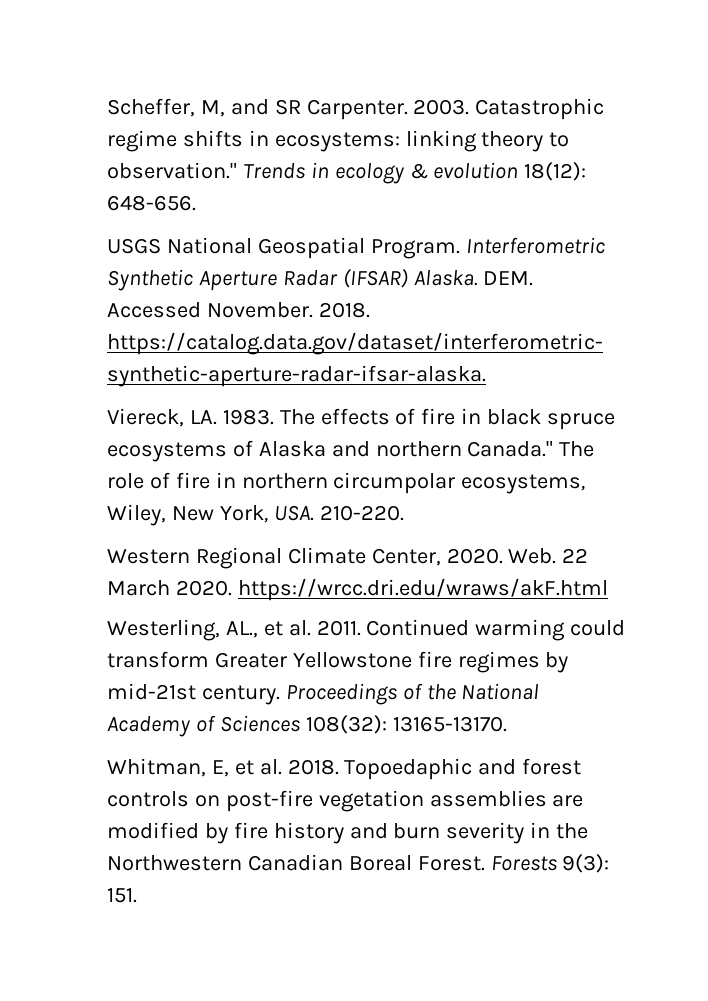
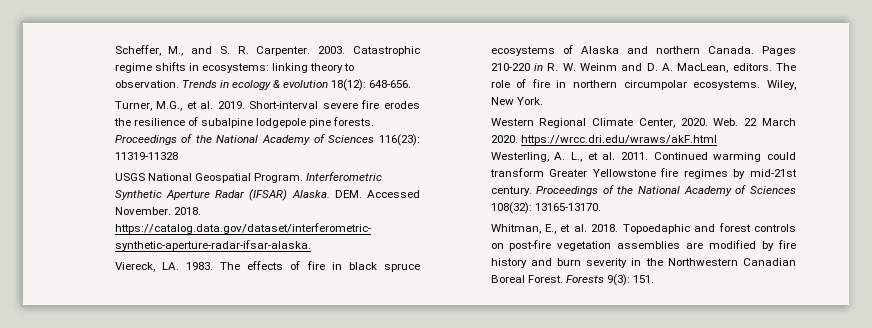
- Scheffer, M, and SR Carpenter.
+ Scheffer, M., and S. R. Carpenter.
- Catastrophic regime shifts in ecosystems: linking theory to observation."
+ Catastrophic regime shifts in ecosystems: linking theory to observation.
+ Turner, M.G., et al. 2019. Short-interval severe fire erodes the resilience of subalpine lodgepole pine forests. Proceedings of the National Academy of Sciences 116(23): 11319-11328
- The effects of fire in black spruce ecosystems of Alaska and northern Canada."
+ The effects of fire in black spruce ecosystems of Alaska and northern Canada. Pages 210-220 in R. W. Weinm and D. A. MacLean, editors.
- The role of fire in northern circumpolar ecosystems, Wiley, New York, USA. 210-220.
+ The role of fire in northern circumpolar ecosystems. Wiley, New York.
- Westerling, AL., et al. 2011.
+ Westerling, A. L., et al. 2011.
- Whitman, E, et al. 2018.
+ Whitman, E., et al. 2018.

